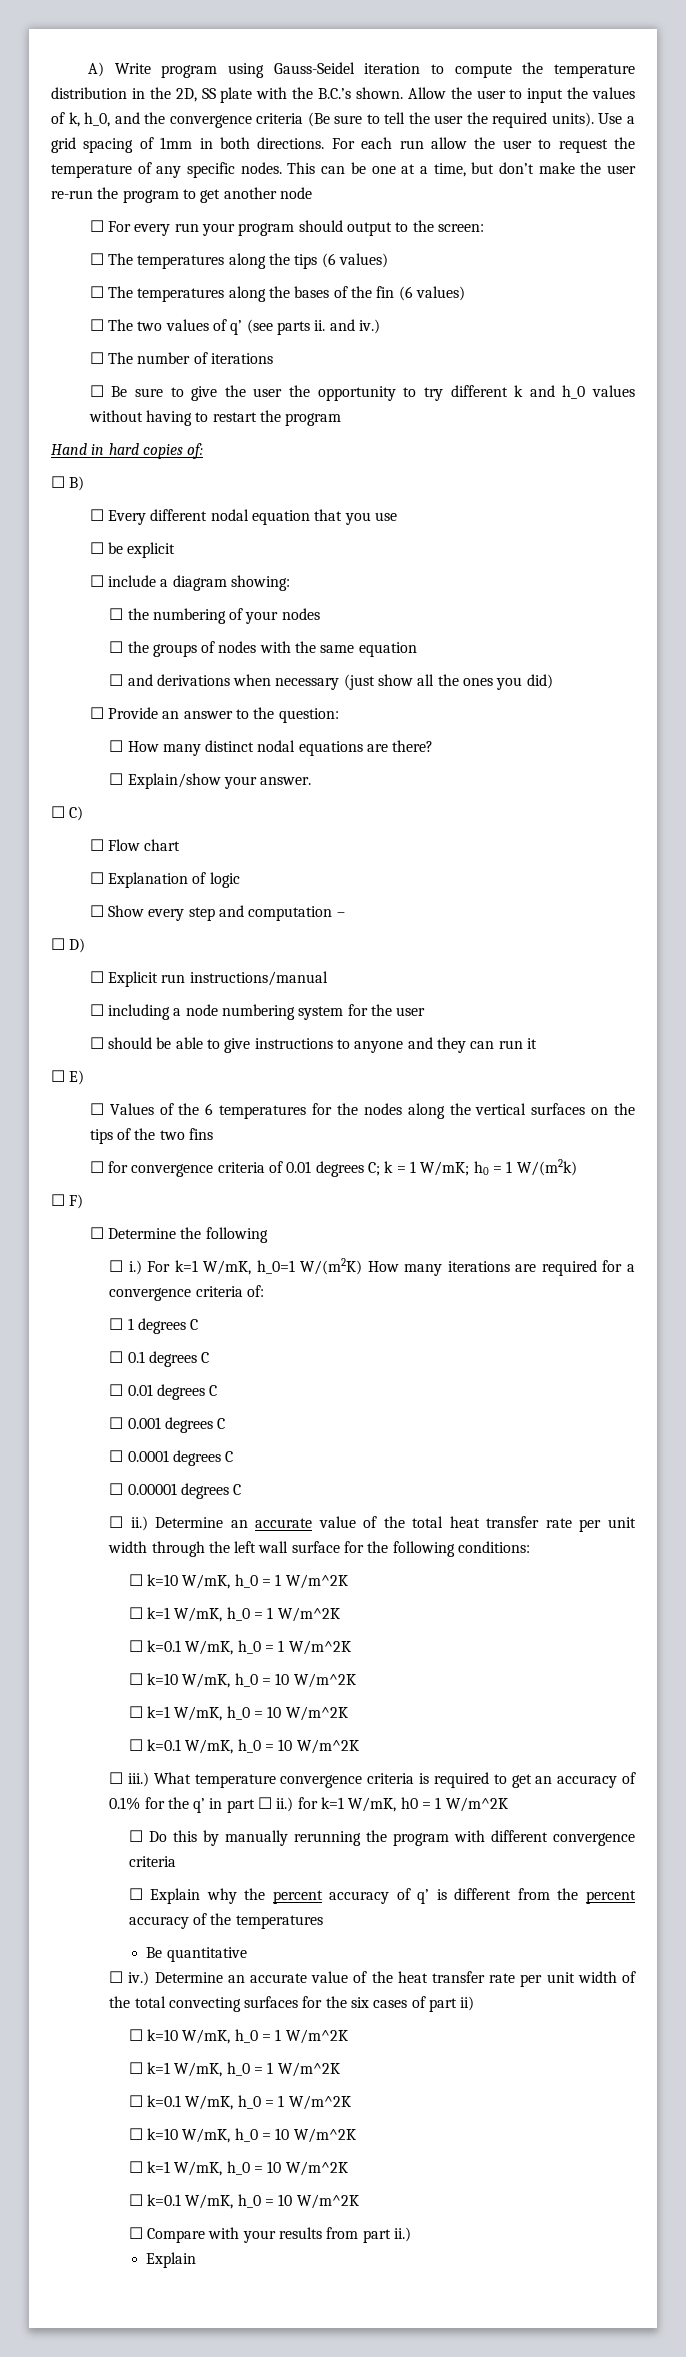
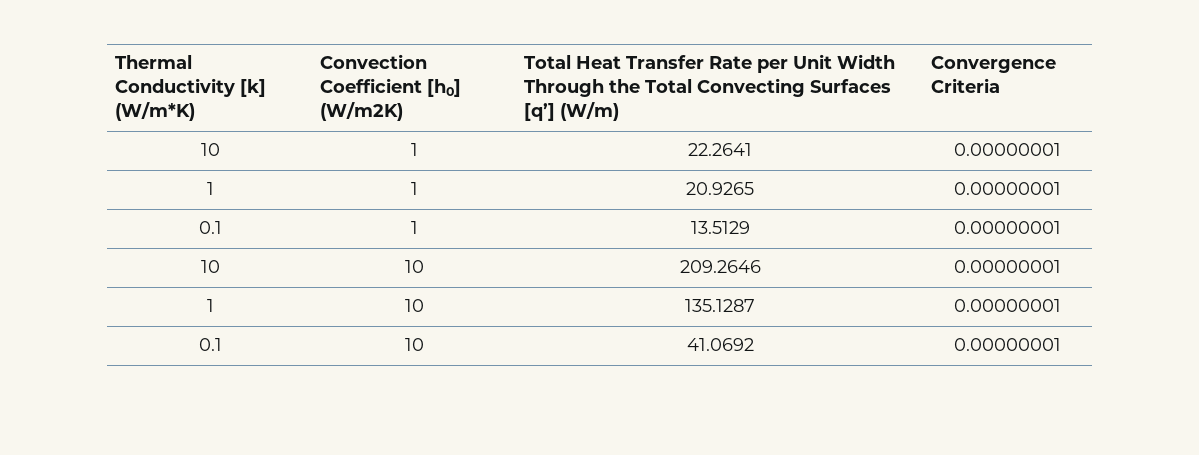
- A) Write program using Gauss-Seidel iteration to compute the temperature distribution in the 2D, SS plate with the B.C.’s shown. Allow the user to input the values of k, h_0, and the convergence criteria (Be sure to tell the user the required units). Use a grid spacing of 1mm in both directions. For each run allow the user to request the temperature of any specific nodes. This can be one at a time, but don’t make the user re-run the program to get another node
- ☐ For every run your program should output to the screen:
- ☐ The temperatures along the tips (6 values)
- ☐ The temperatures along the bases of the fin (6 values)
- ☐ The two values of q’ (see parts ii. and iv.)
- ☐ The number of iterations
- ☐ Be sure to give the user the opportunity to try different k and h_0 values without having to restart the program
- Hand in hard copies of:
- ☐ B)
- ☐ Every different nodal equation that you use
- ☐ be explicit
- ☐ include a diagram showing:
- ☐ the numbering of your nodes
- ☐ the groups of nodes with the same equation
- ☐ and derivations when necessary (just show all the ones you did)
- ☐ Provide an answer to the question:
- ☐ How many distinct nodal equations are there?
- ☐ Explain/show your answer.
- ☐ C)
- ☐ Flow chart
- ☐ Explanation of logic
- ☐ Show every step and computation –
- ☐ D)
- ☐ Explicit run instructions/manual
- ☐ including a node numbering system for the user
- ☐ should be able to give instructions to anyone and they can run it
- ☐ E)
- ☐ Values of the 6 temperatures for the nodes along the vertical surfaces on the tips of the two fins
- ☐ for convergence criteria of 0.01 degrees C; k = 1 W/mK; h0 = 1 W/(m2k)
- ☐ F)
- ☐ Determine the following
- ☐ i.) For k=1 W/mK, h_0=1 W/(m2K) How many iterations are required for a convergence criteria of:
- ☐ 1 degrees C
- ☐ 0.1 degrees C
- ☐ 0.01 degrees C
- ☐ 0.001 degrees C
- ☐ 0.0001 degrees C
- ☐ 0.00001 degrees C
- ☐ ii.) Determine an accurate value of the total heat transfer rate per unit width through the left wall surface for the following conditions:
- ☐ k=10 W/mK, h_0 = 1 W/m^2K
- ☐ k=1 W/mK, h_0 = 1 W/m^2K
- ☐ k=0.1 W/mK, h_0 = 1 W/m^2K
- ☐ k=10 W/mK, h_0 = 10 W/m^2K
- ☐ k=1 W/mK, h_0 = 10 W/m^2K
- ☐ k=0.1 W/mK, h_0 = 10 W/m^2K
- ☐ iii.) What temperature convergence criteria is required to get an accuracy of 0.1% for the q’ in part ☐ ii.) for k=1 W/mK, h0 = 1 W/m^2K
- ☐ Do this by manually rerunning the program with different convergence criteria
- ☐ Explain why the percent accuracy of q’ is different from the percent accuracy of the temperatures
- Be quantitative
- ☐ iv.) Determine an accurate value of the heat transfer rate per unit width of the total convecting surfaces for the six cases of part ii)
- ☐ k=10 W/mK, h_0 = 1 W/m^2K
- ☐ k=1 W/mK, h_0 = 1 W/m^2K
- ☐ k=0.1 W/mK, h_0 = 1 W/m^2K
- ☐ k=10 W/mK, h_0 = 10 W/m^2K
- ☐ k=1 W/mK, h_0 = 10 W/m^2K
- ☐ k=0.1 W/mK, h_0 = 10 W/m^2K
- ☐ Compare with your results from part ii.)
- Explain
+ Thermal Conductivity [k] (W/m*K) | Convection Coefficient [h0] (W/m2K) | Total Heat Transfer Rate per Unit Width Through the Total Convecting Surfaces [q’] (W/m) | Convergence Criteria
+ 10 | 1 | 22.2641 | 0.00000001
+ 1 | 1 | 20.9265 | 0.00000001
+ 0.1 | 1 | 13.5129 | 0.00000001
+ 10 | 10 | 209.2646 | 0.00000001
+ 1 | 10 | 135.1287 | 0.00000001
+ 0.1 | 10 | 41.0692 | 0.00000001

